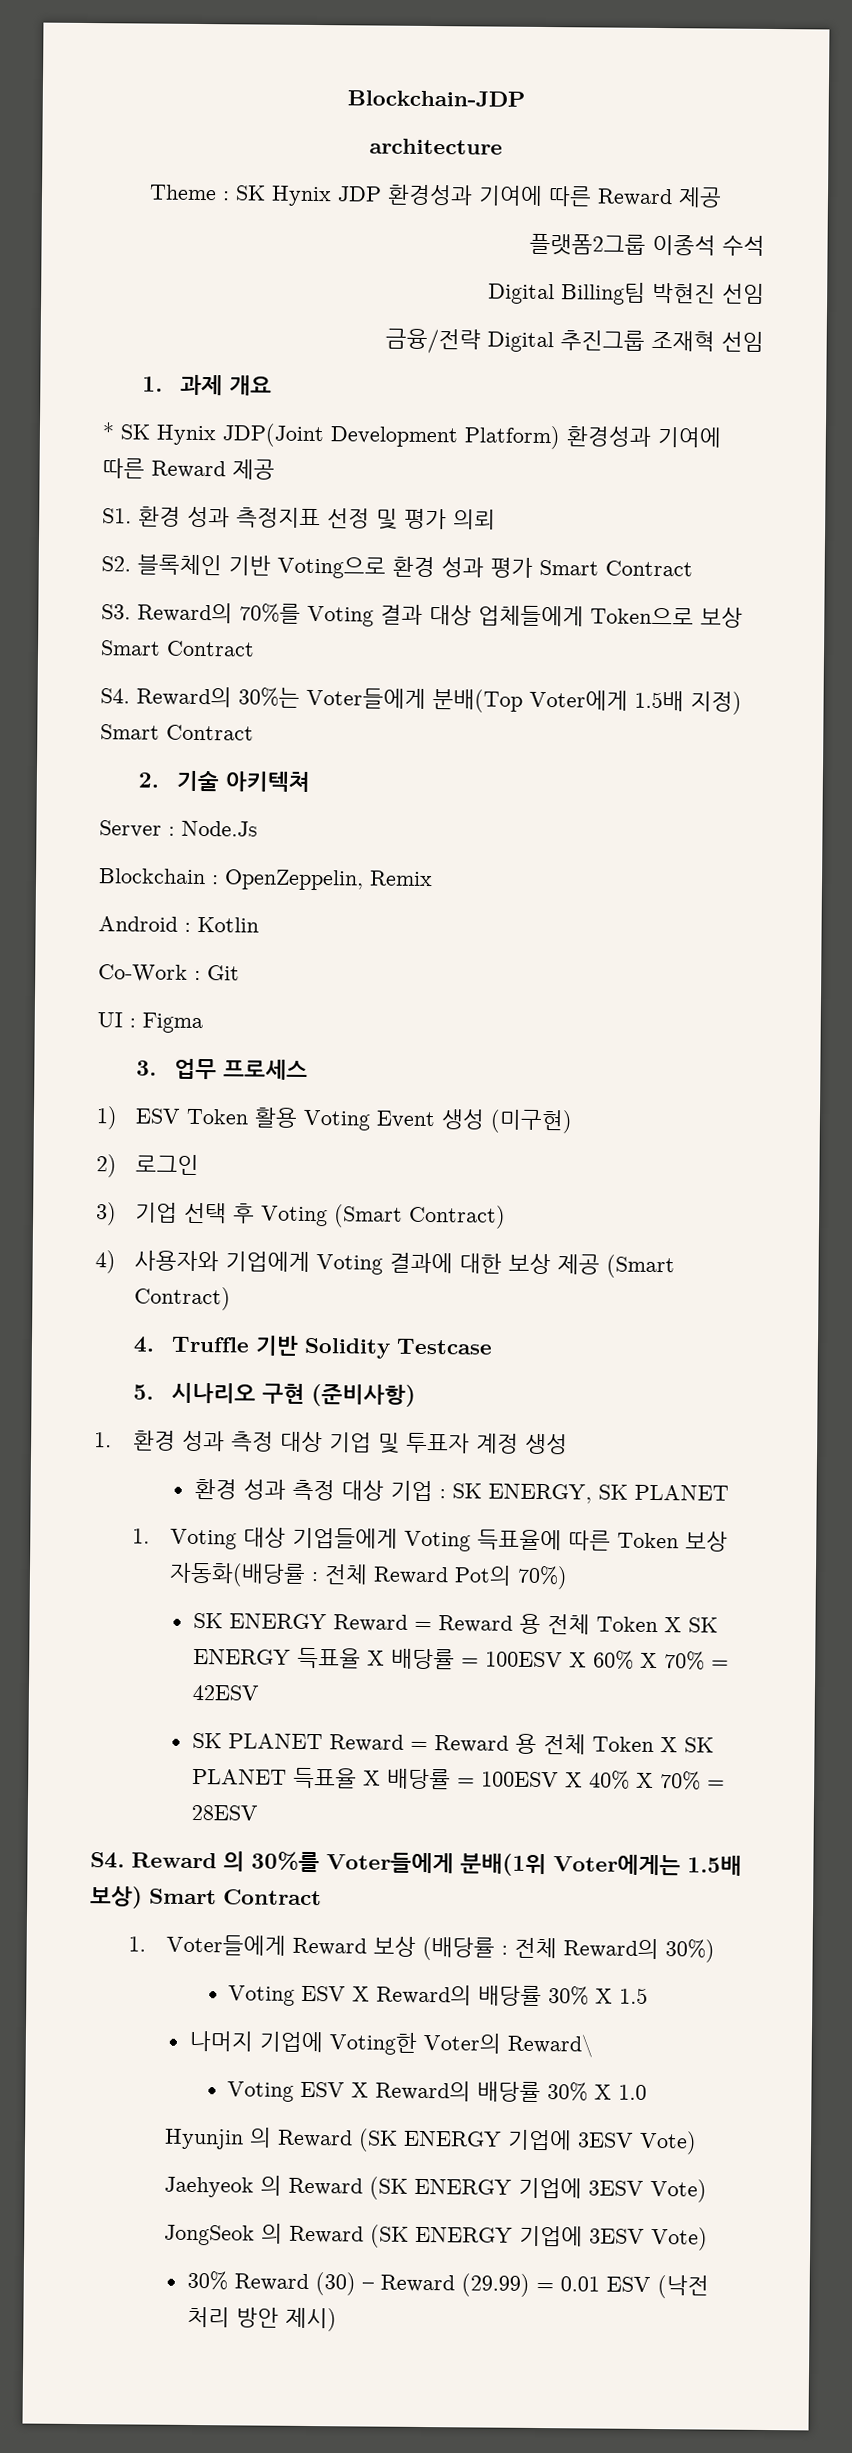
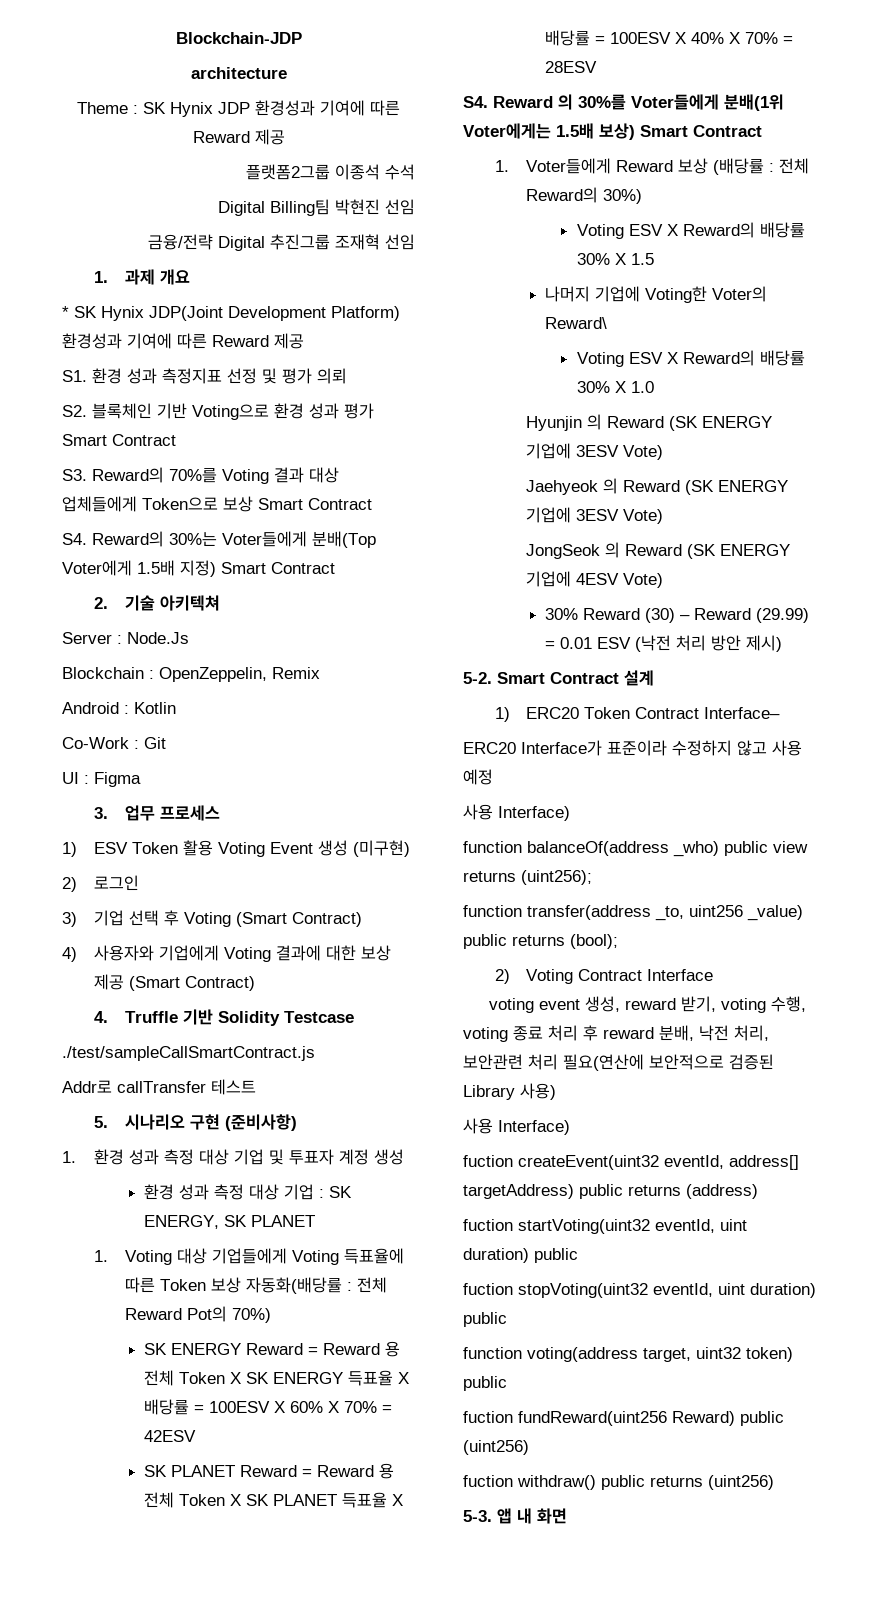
+ ./test/sampleCallSmartContract.js
+ Addr로 callTransfer 테스트
- JongSeok 의 Reward (SK ENERGY 기업에 3ESV Vote)
+ JongSeok 의 Reward (SK ENERGY 기업에 4ESV Vote)
+ 5-2. Smart Contract 설계
+ 1) ERC20 Token Contract Interface–
+ ERC20 Interface가 표준이라 수정하지 않고 사용 예정
+ 사용 Interface)
+ function balanceOf(address _who) public view returns (uint256);
+ function transfer(address _to, uint256 _value) public returns (bool);
+ 2) Voting Contract Interface
+ voting event 생성, reward 받기, voting 수행, voting 종료 처리 후 reward 분배, 낙전 처리, 보안관련 처리 필요(연산에 보안적으로 검증된 Library 사용)
+ 사용 Interface)
+ fuction createEvent(uint32 eventId, address[] targetAddress) public returns (address)
+ fuction startVoting(uint32 eventId, uint duration) public
+ fuction stopVoting(uint32 eventId, uint duration) public
+ function voting(address target, uint32 token) public
+ fuction fundReward(uint256 Reward) public (uint256)
+ fuction withdraw() public returns (uint256)
+ 5-3. 앱 내 화면

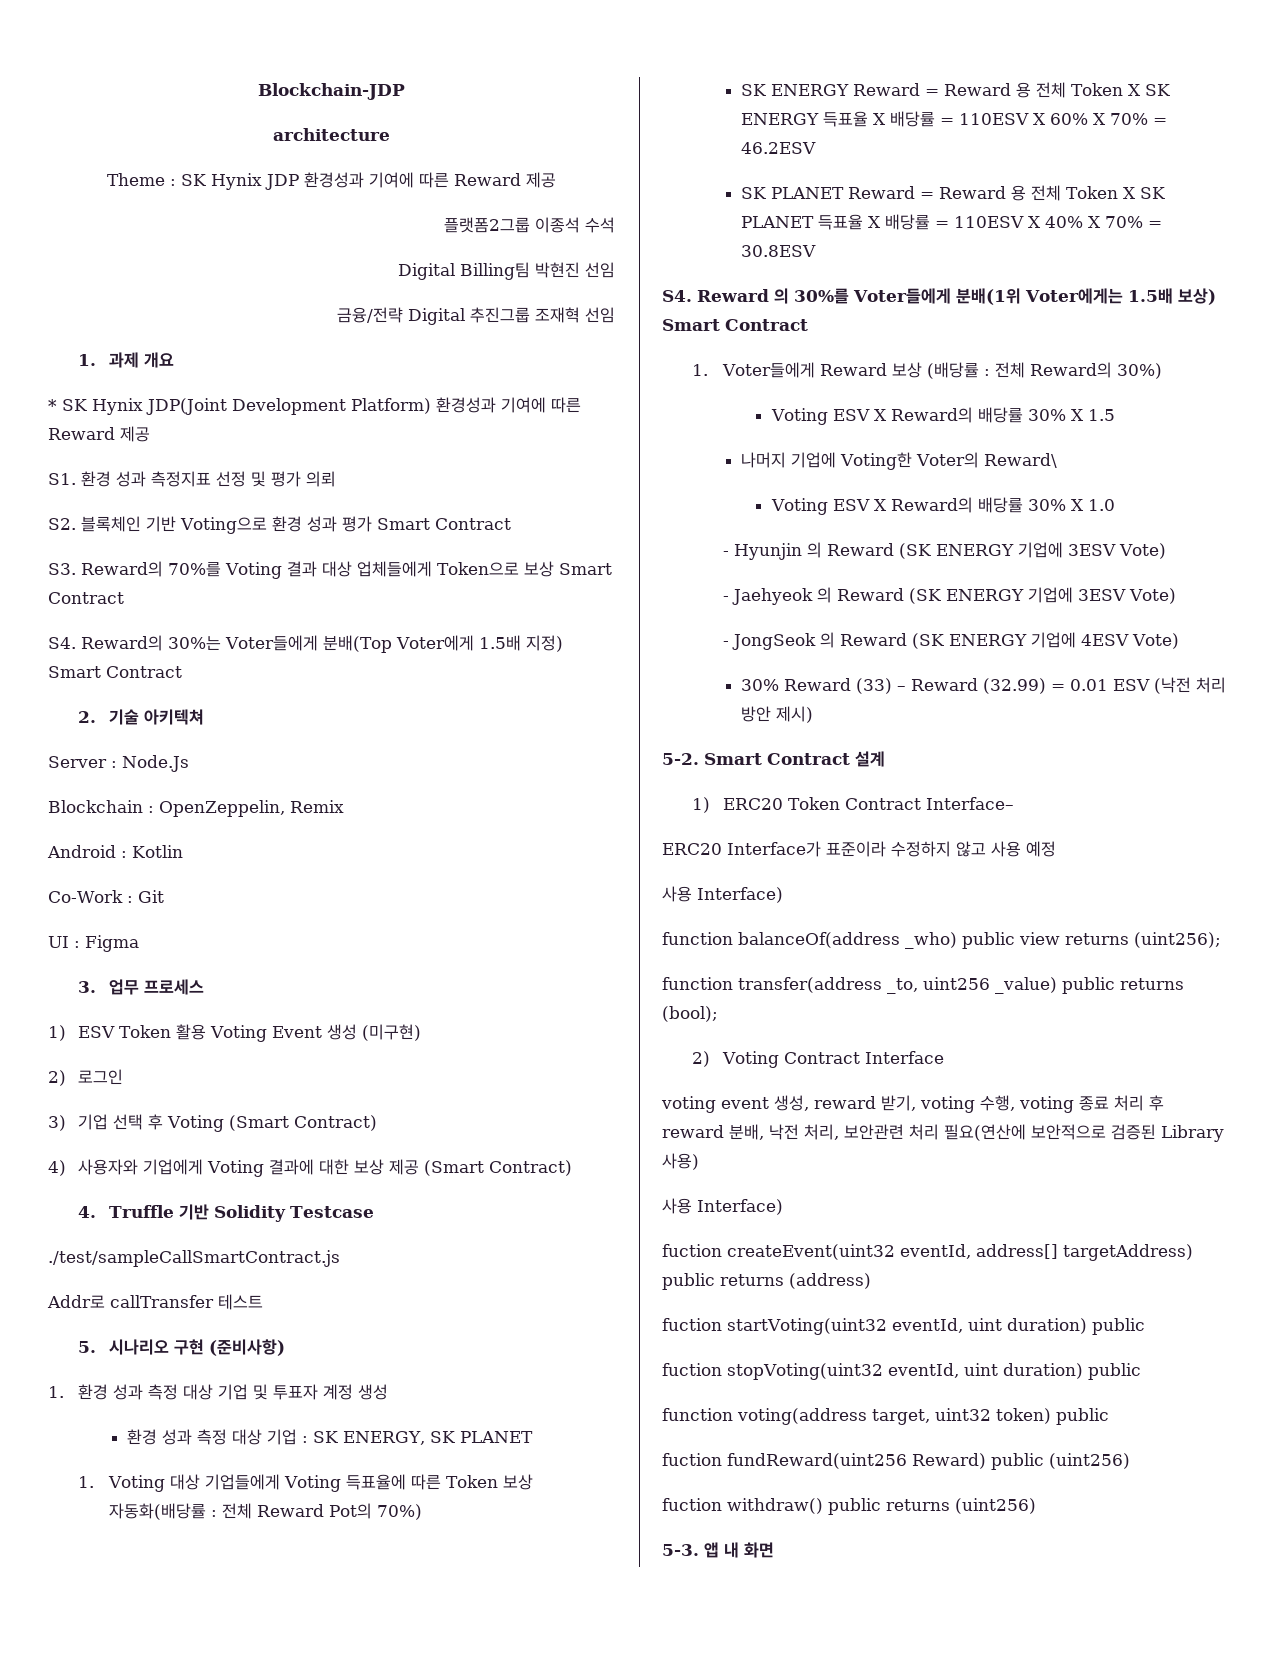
- SK ENERGY Reward = Reward 용 전체 Token X SK ENERGY 득표율 X 배당률 = 100ESV X 60% X 70% = 42ESV
+ SK ENERGY Reward = Reward 용 전체 Token X SK ENERGY 득표율 X 배당률 = 110ESV X 60% X 70% = 46.2ESV
- SK PLANET Reward = Reward 용 전체 Token X SK PLANET 득표율 X 배당률 = 100ESV X 40% X 70% = 28ESV
+ SK PLANET Reward = Reward 용 전체 Token X SK PLANET 득표율 X 배당률 = 110ESV X 40% X 70% = 30.8ESV
- Hyunjin 의 Reward (SK ENERGY 기업에 3ESV Vote)
+ - Hyunjin 의 Reward (SK ENERGY 기업에 3ESV Vote)
- Jaehyeok 의 Reward (SK ENERGY 기업에 3ESV Vote)
+ - Jaehyeok 의 Reward (SK ENERGY 기업에 3ESV Vote)
- JongSeok 의 Reward (SK ENERGY 기업에 4ESV Vote)
+ - JongSeok 의 Reward (SK ENERGY 기업에 4ESV Vote)
- 30% Reward (30) – Reward (29.99) = 0.01 ESV (낙전 처리 방안 제시)
+ 30% Reward (33) – Reward (32.99) = 0.01 ESV (낙전 처리 방안 제시)

